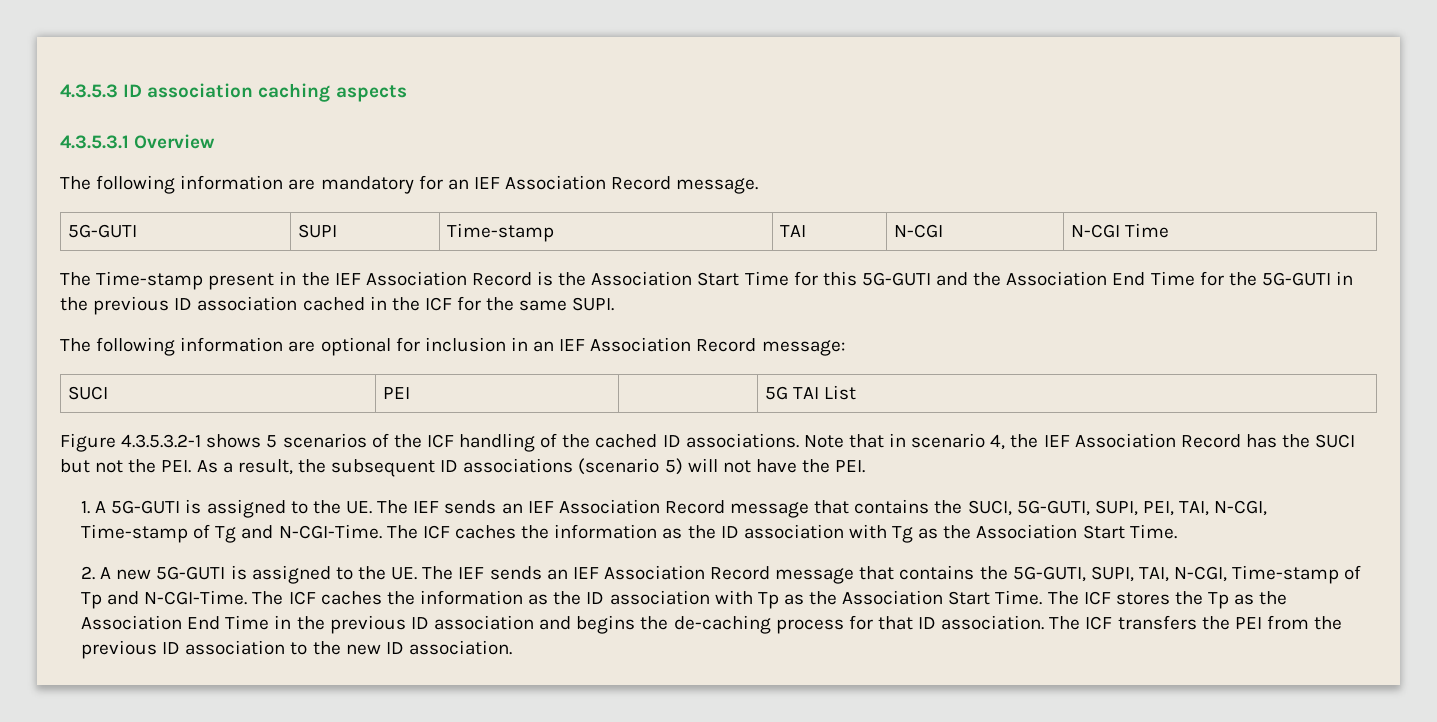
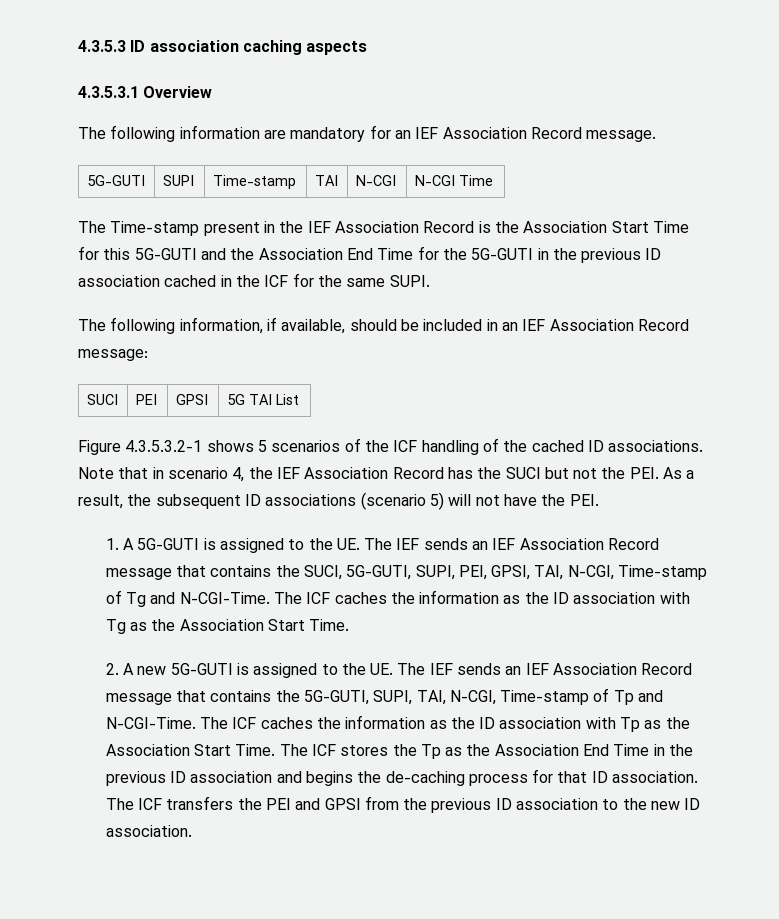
- The following information are optional for inclusion in an IEF Association Record message:
+ The following information, if available, should be included in an IEF Association Record message:
- SUCI | PEI | | 5G TAI List
+ SUCI | PEI | GPSI | 5G TAI List
- 1. A 5G-GUTI is assigned to the UE. The IEF sends an IEF Association Record message that contains the SUCI, 5G-GUTI, SUPI, PEI, TAI, N-CGI, Time-stamp of Tg and N-CGI-Time.
+ 1. A 5G-GUTI is assigned to the UE. The IEF sends an IEF Association Record message that contains the SUCI, 5G-GUTI, SUPI, PEI, GPSI, TAI, N-CGI, Time-stamp of Tg and N-CGI-Time.
- The ICF transfers the PEI from the previous ID association to the new ID association.
+ The ICF transfers the PEI and GPSI from the previous ID association to the new ID association.

